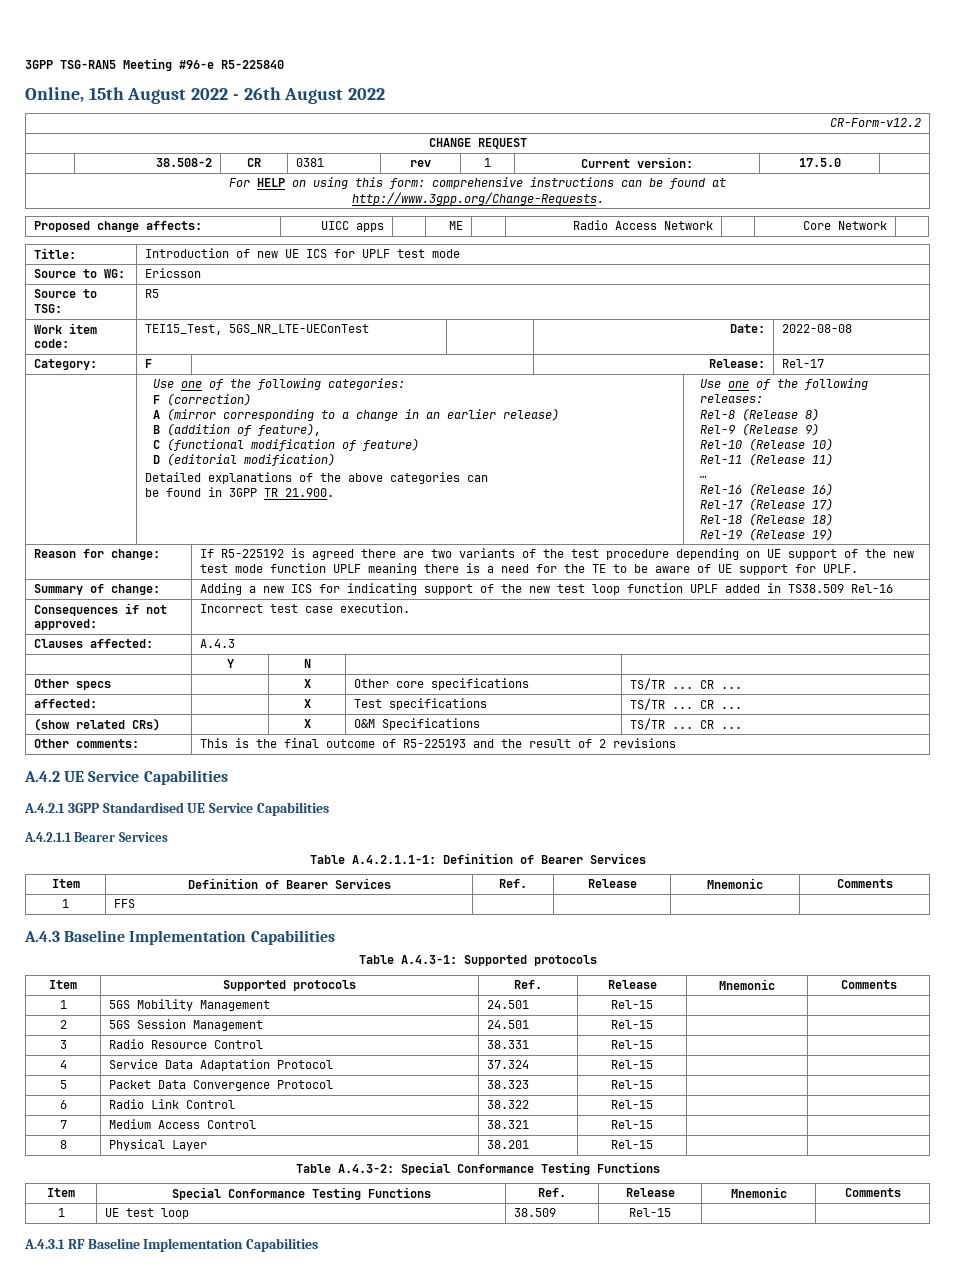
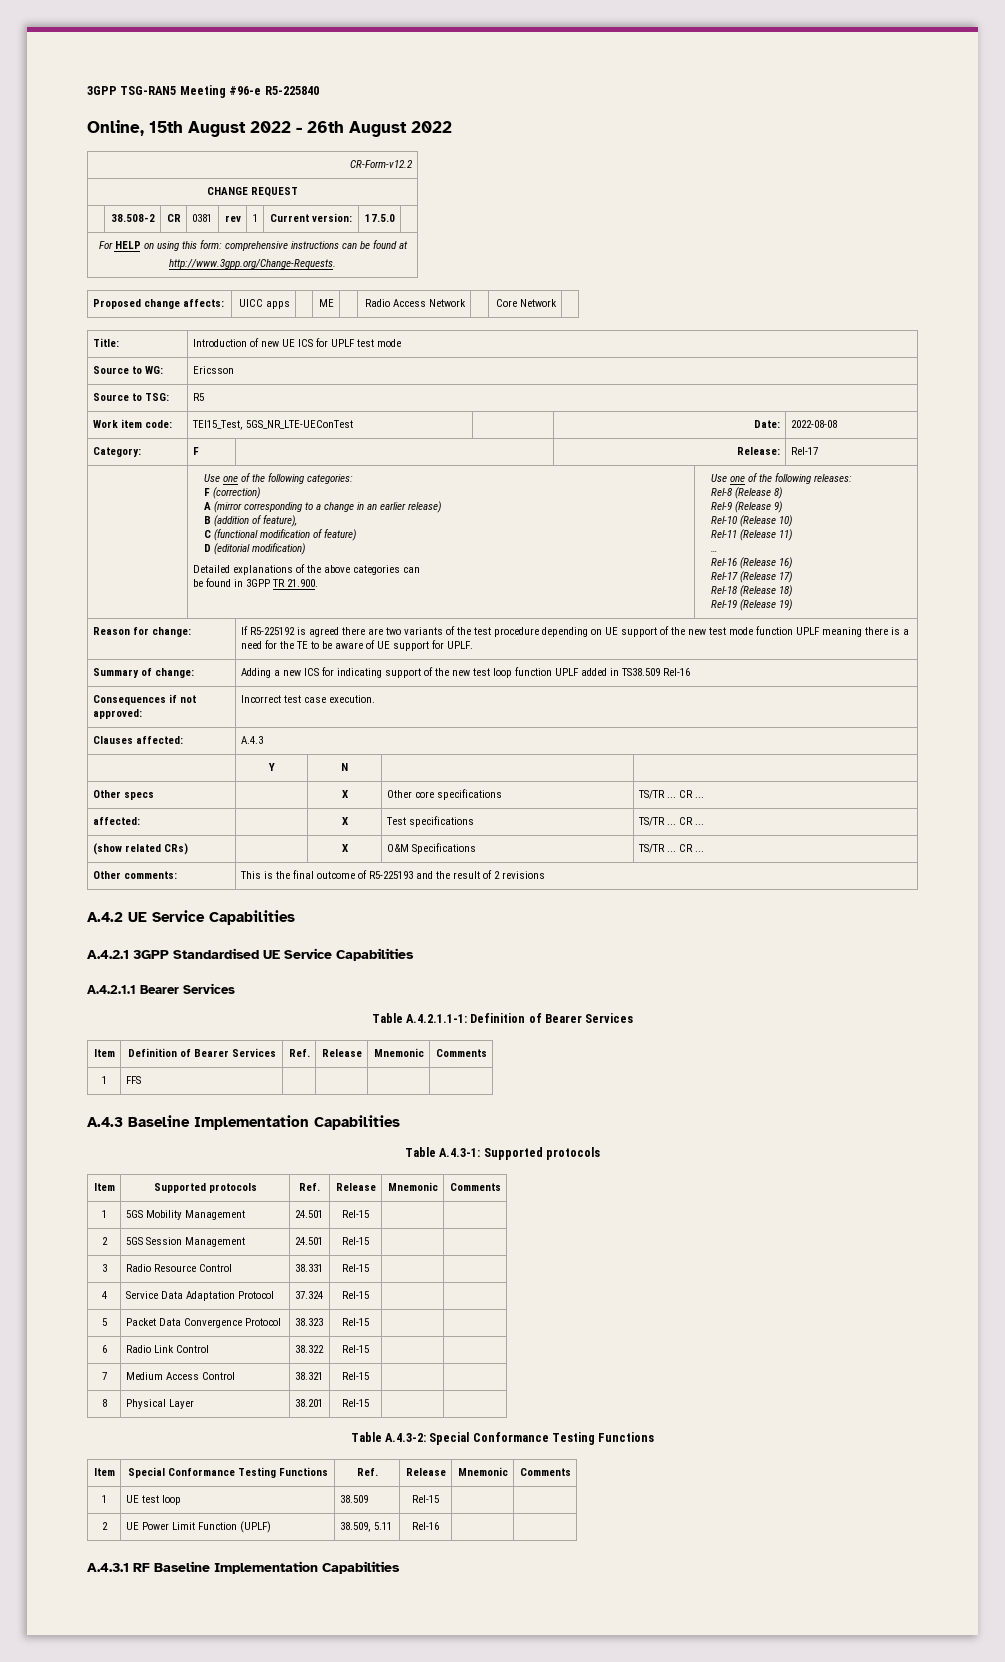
+ 2 | UE Power Limit Function (UPLF) | 38.509, 5.11 | Rel-16 | |

